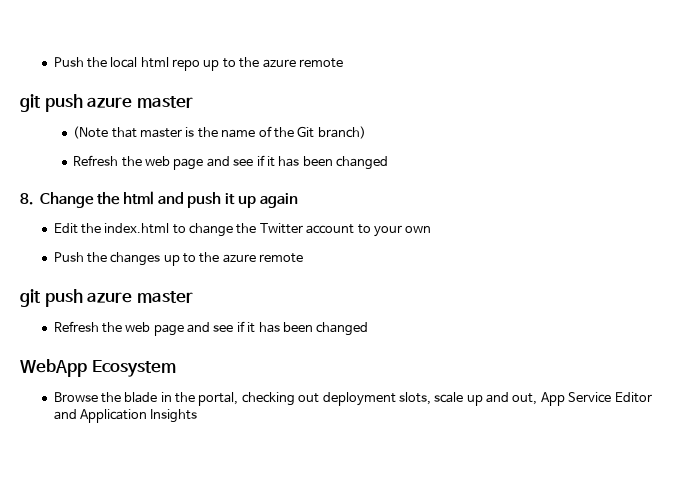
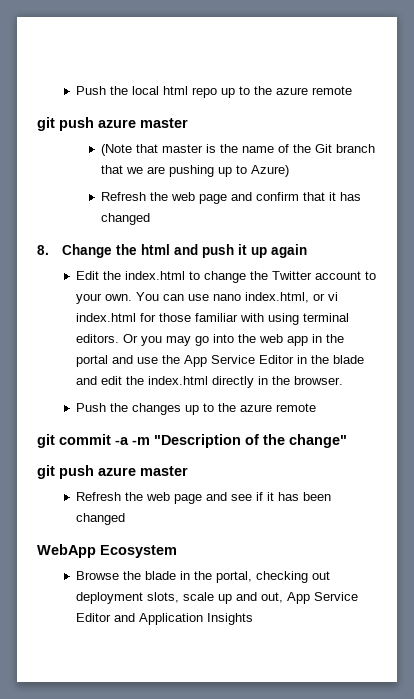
- (Note that master is the name of the Git branch)
- Refresh the web page and see if it has been changed
+ (Note that master is the name of the Git branch that we are pushing up to Azure)
+ Refresh the web page and confirm that it has changed
- Edit the index.html to change the Twitter account to your own
+ Edit the index.html to change the Twitter account to your own. You can use nano index.html, or vi index.html for those familiar with using terminal editors. Or you may go into the web app in the portal and use the App Service Editor in the blade and edit the index.html directly in the browser.
+ git commit -a -m "Description of the change"

